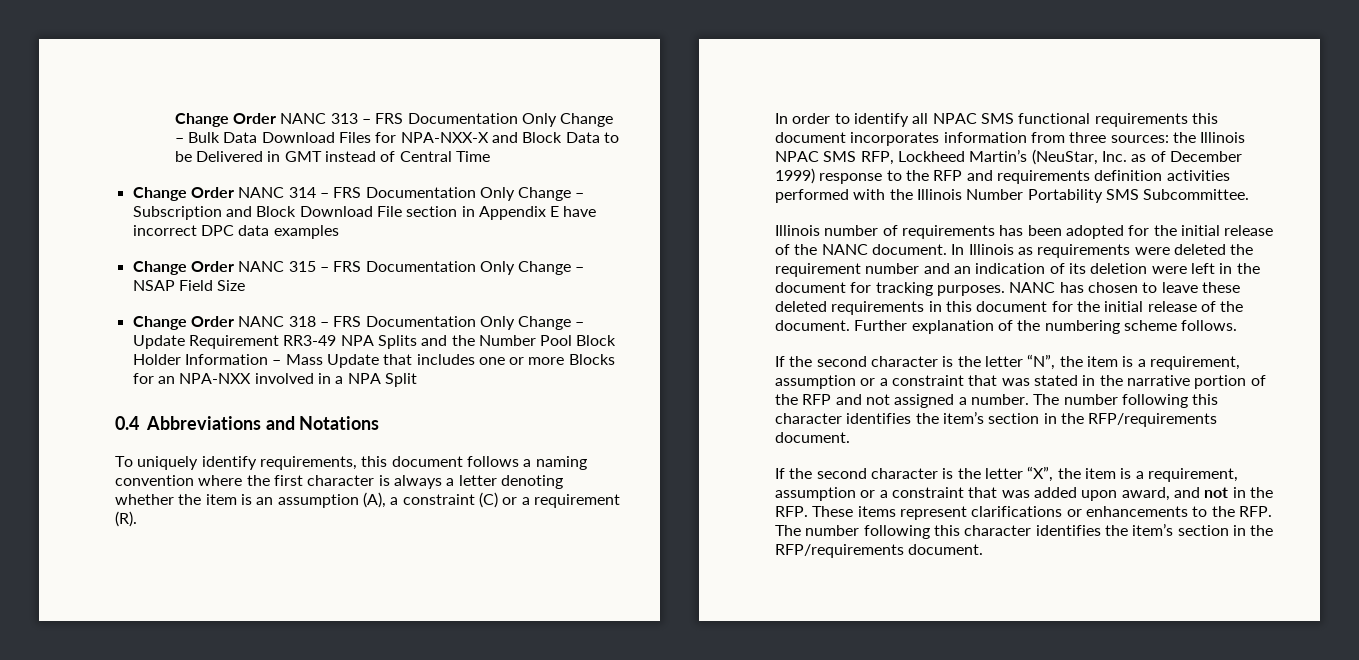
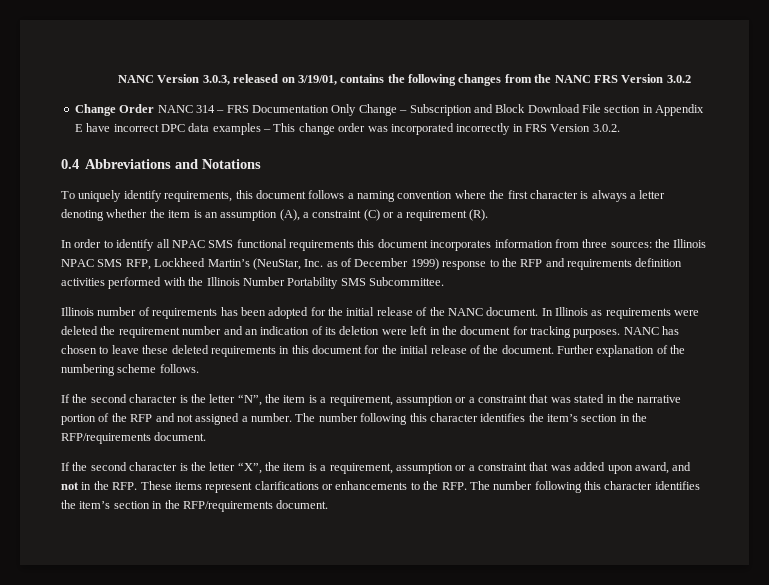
- Change Order NANC 313 – FRS Documentation Only Change – Bulk Data Download Files for NPA-NXX-X and Block Data to be Delivered in GMT instead of Central Time
+ NANC Version 3.0.3, released on 3/19/01, contains the following changes from the NANC FRS Version 3.0.2
- Change Order NANC 314 – FRS Documentation Only Change – Subscription and Block Download File section in Appendix E have incorrect DPC data examples
- Change Order NANC 315 – FRS Documentation Only Change – NSAP Field Size
- Change Order NANC 318 – FRS Documentation Only Change – Update Requirement RR3-49 NPA Splits and the Number Pool Block Holder Information – Mass Update that includes one or more Blocks for an NPA-NXX involved in a NPA Split
+ Change Order NANC 314 – FRS Documentation Only Change – Subscription and Block Download File section in Appendix E have incorrect DPC data examples – This change order was incorporated incorrectly in FRS Version 3.0.2.

